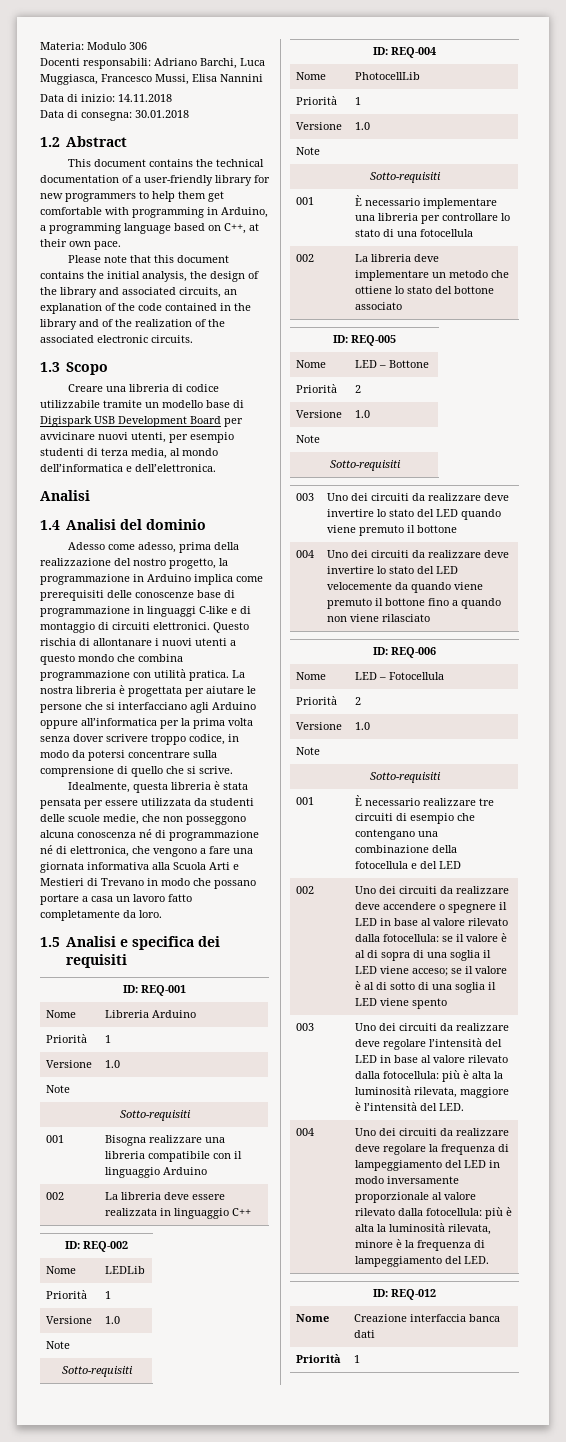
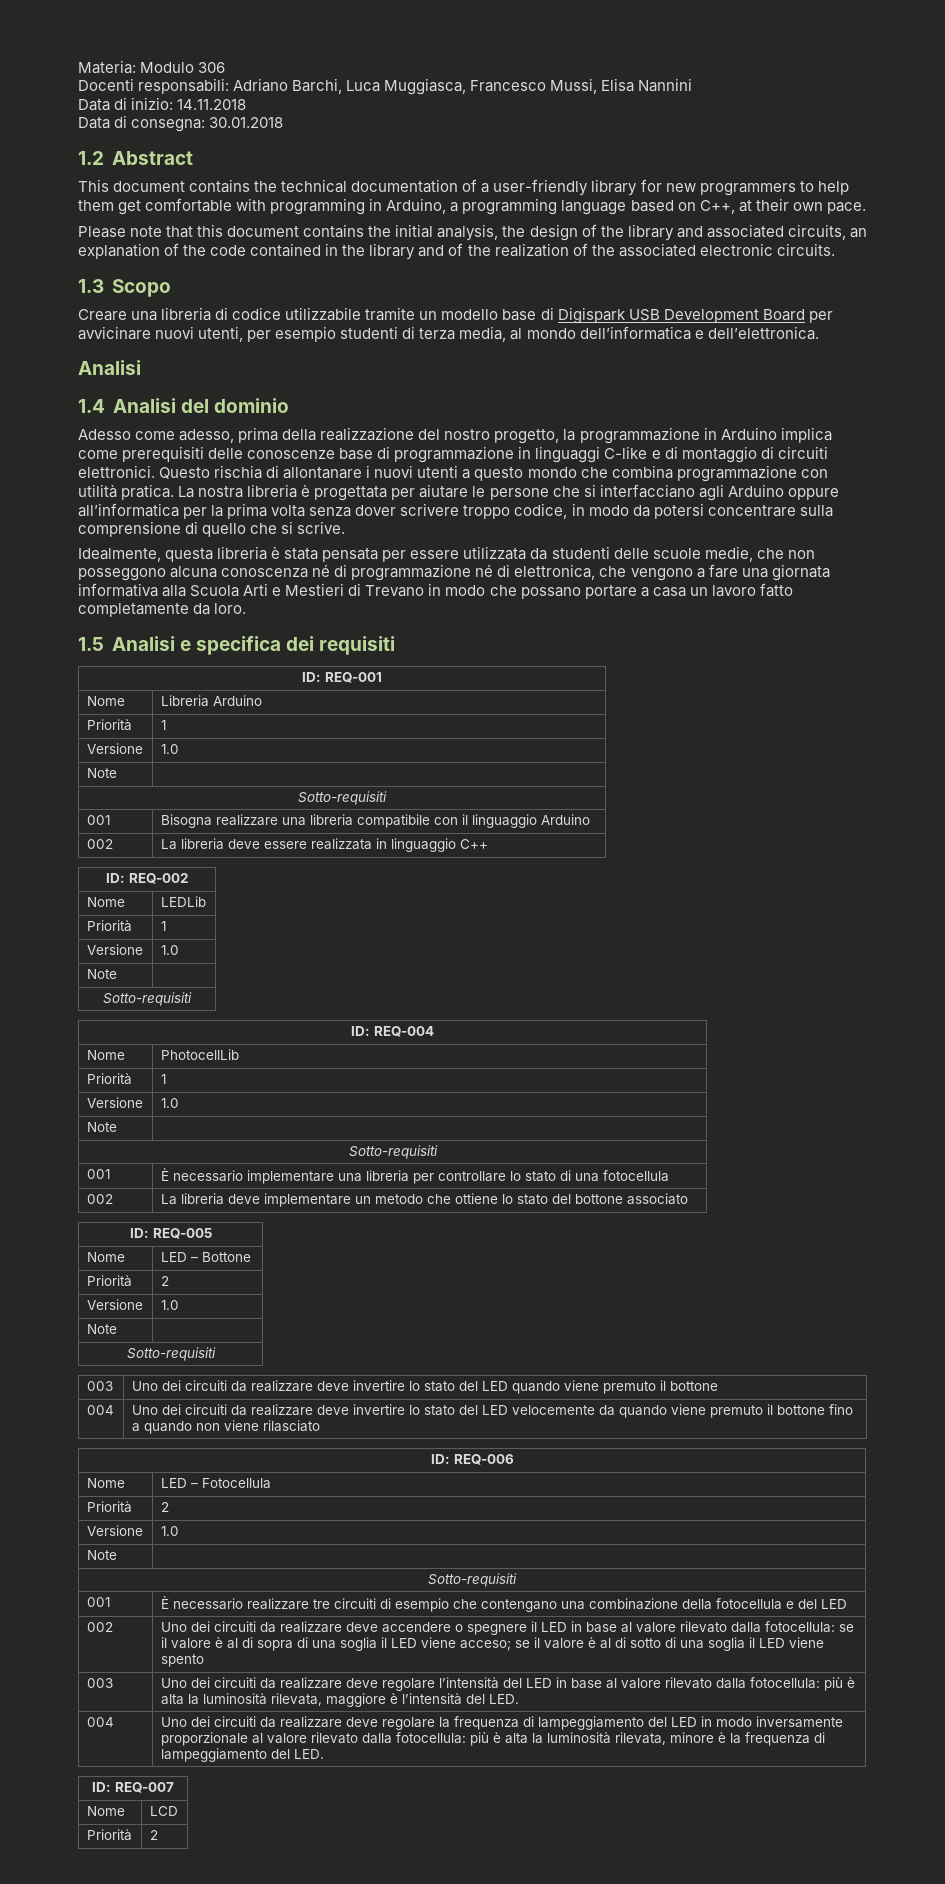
- ID: REQ-012
- Nome | Creazione interfaccia banca dati
- Priorità | 1
+ ID: REQ-007
+ Nome | LCD
+ Priorità | 2

